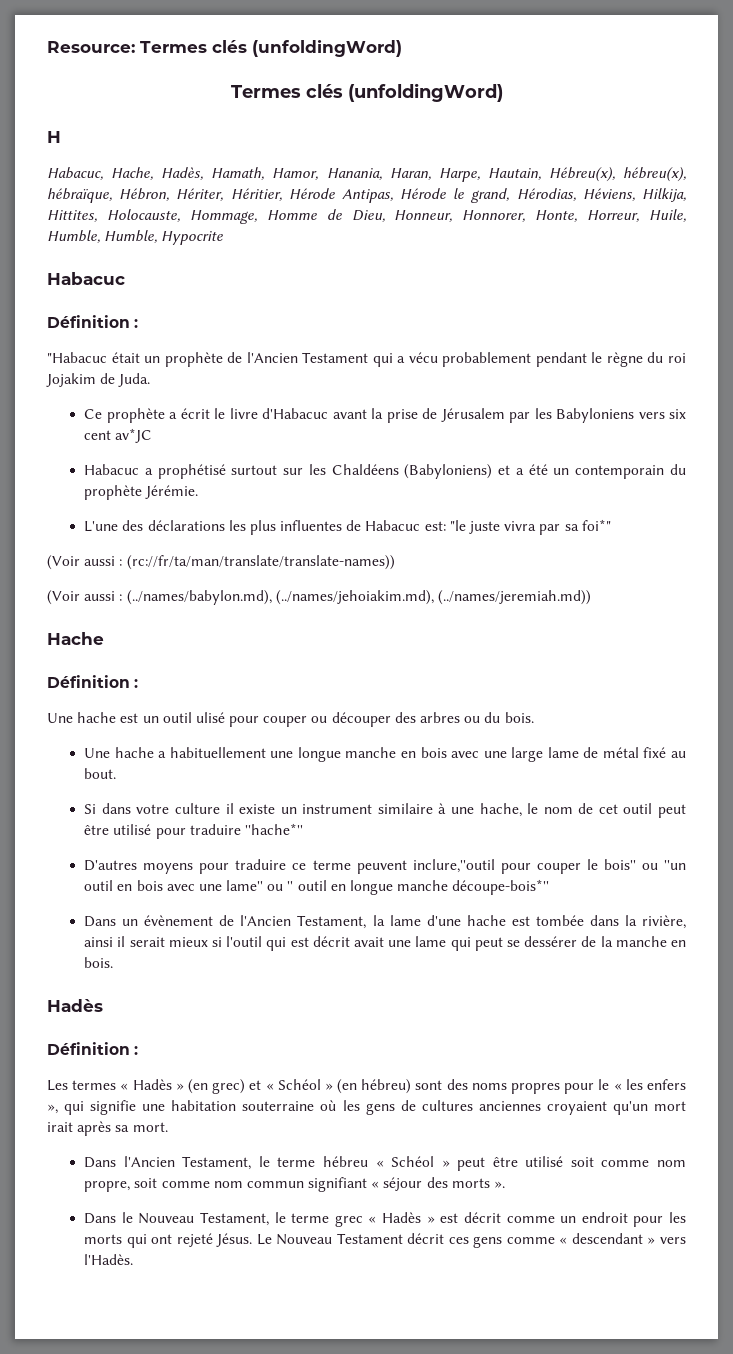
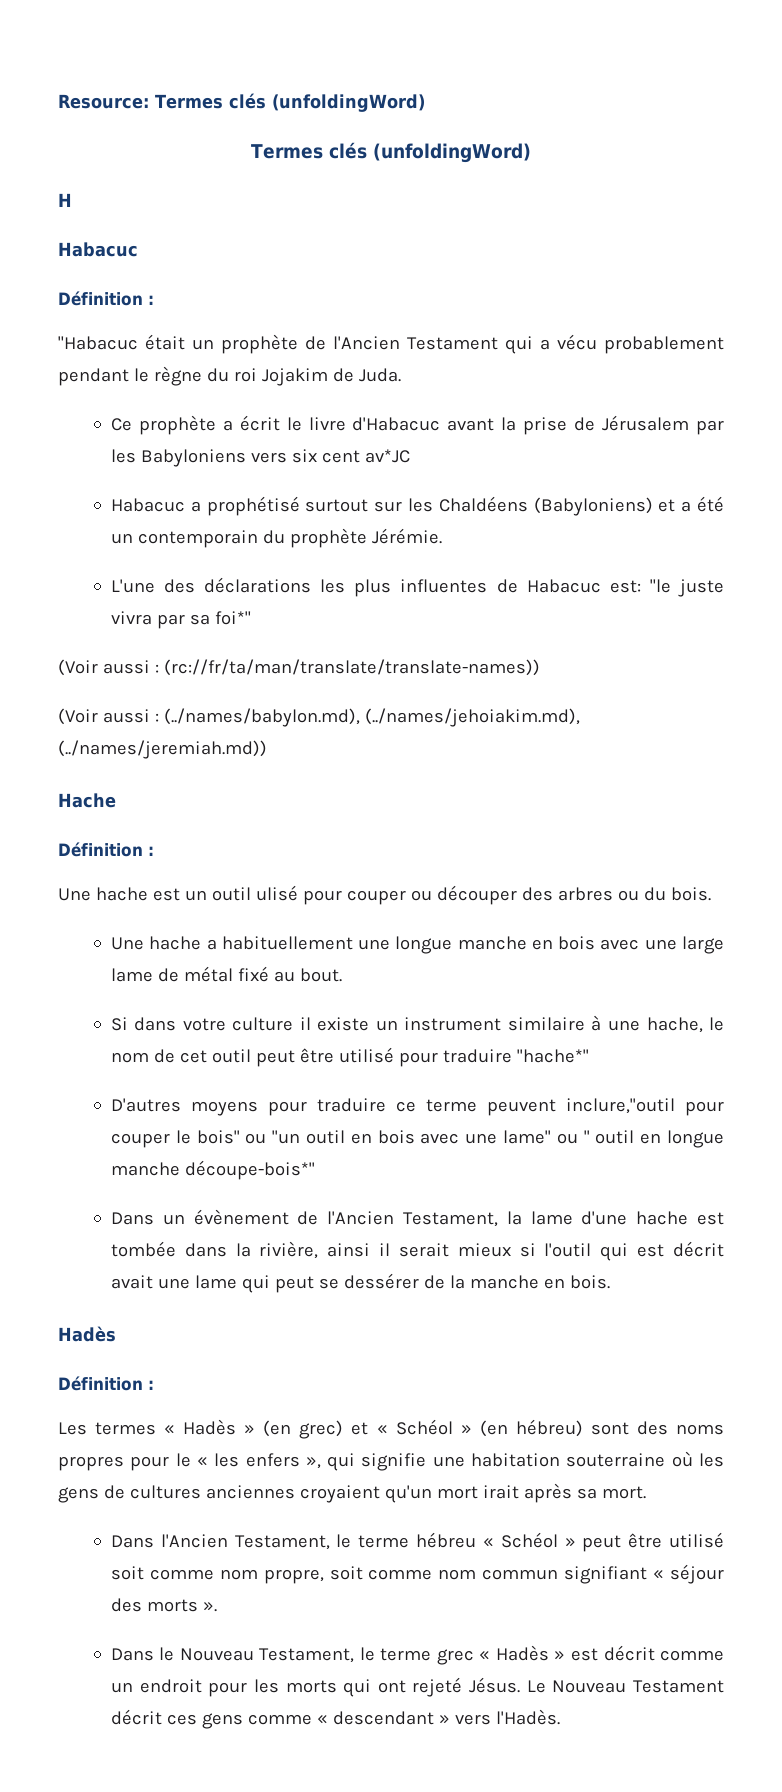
- Habacuc, Hache, Hadès, Hamath, Hamor, Hanania, Haran, Harpe, Hautain, Hébreu(x), hébreu(x), hébraïque, Hébron, Hériter, Héritier, Hérode Antipas, Hérode le grand, Hérodias, Héviens, Hilkija, Hittites, Holocauste, Hommage, Homme de Dieu, Honneur, Honnorer, Honte, Horreur, Huile, Humble, Humble, Hypocrite

